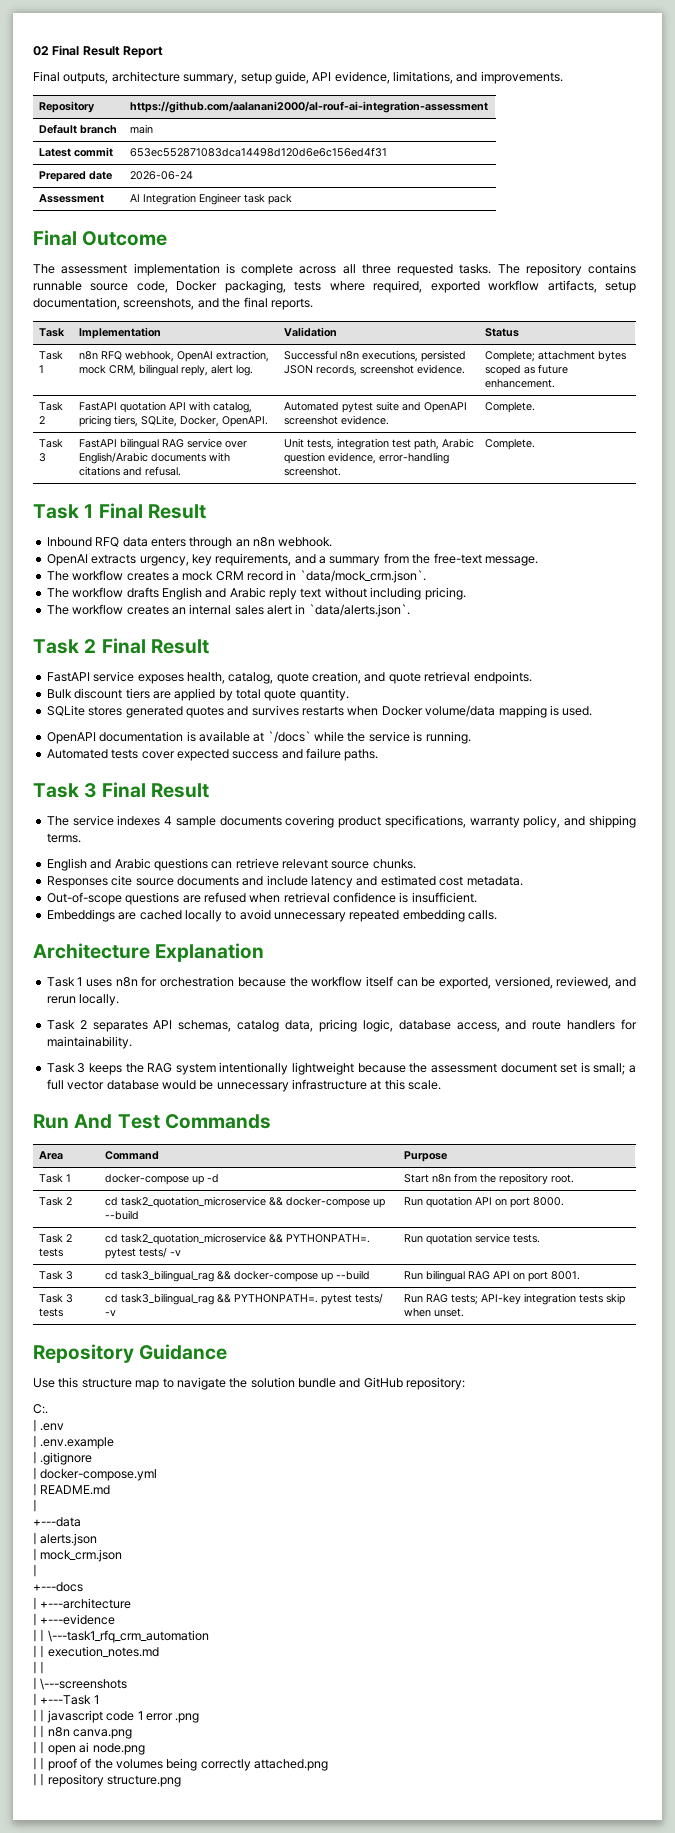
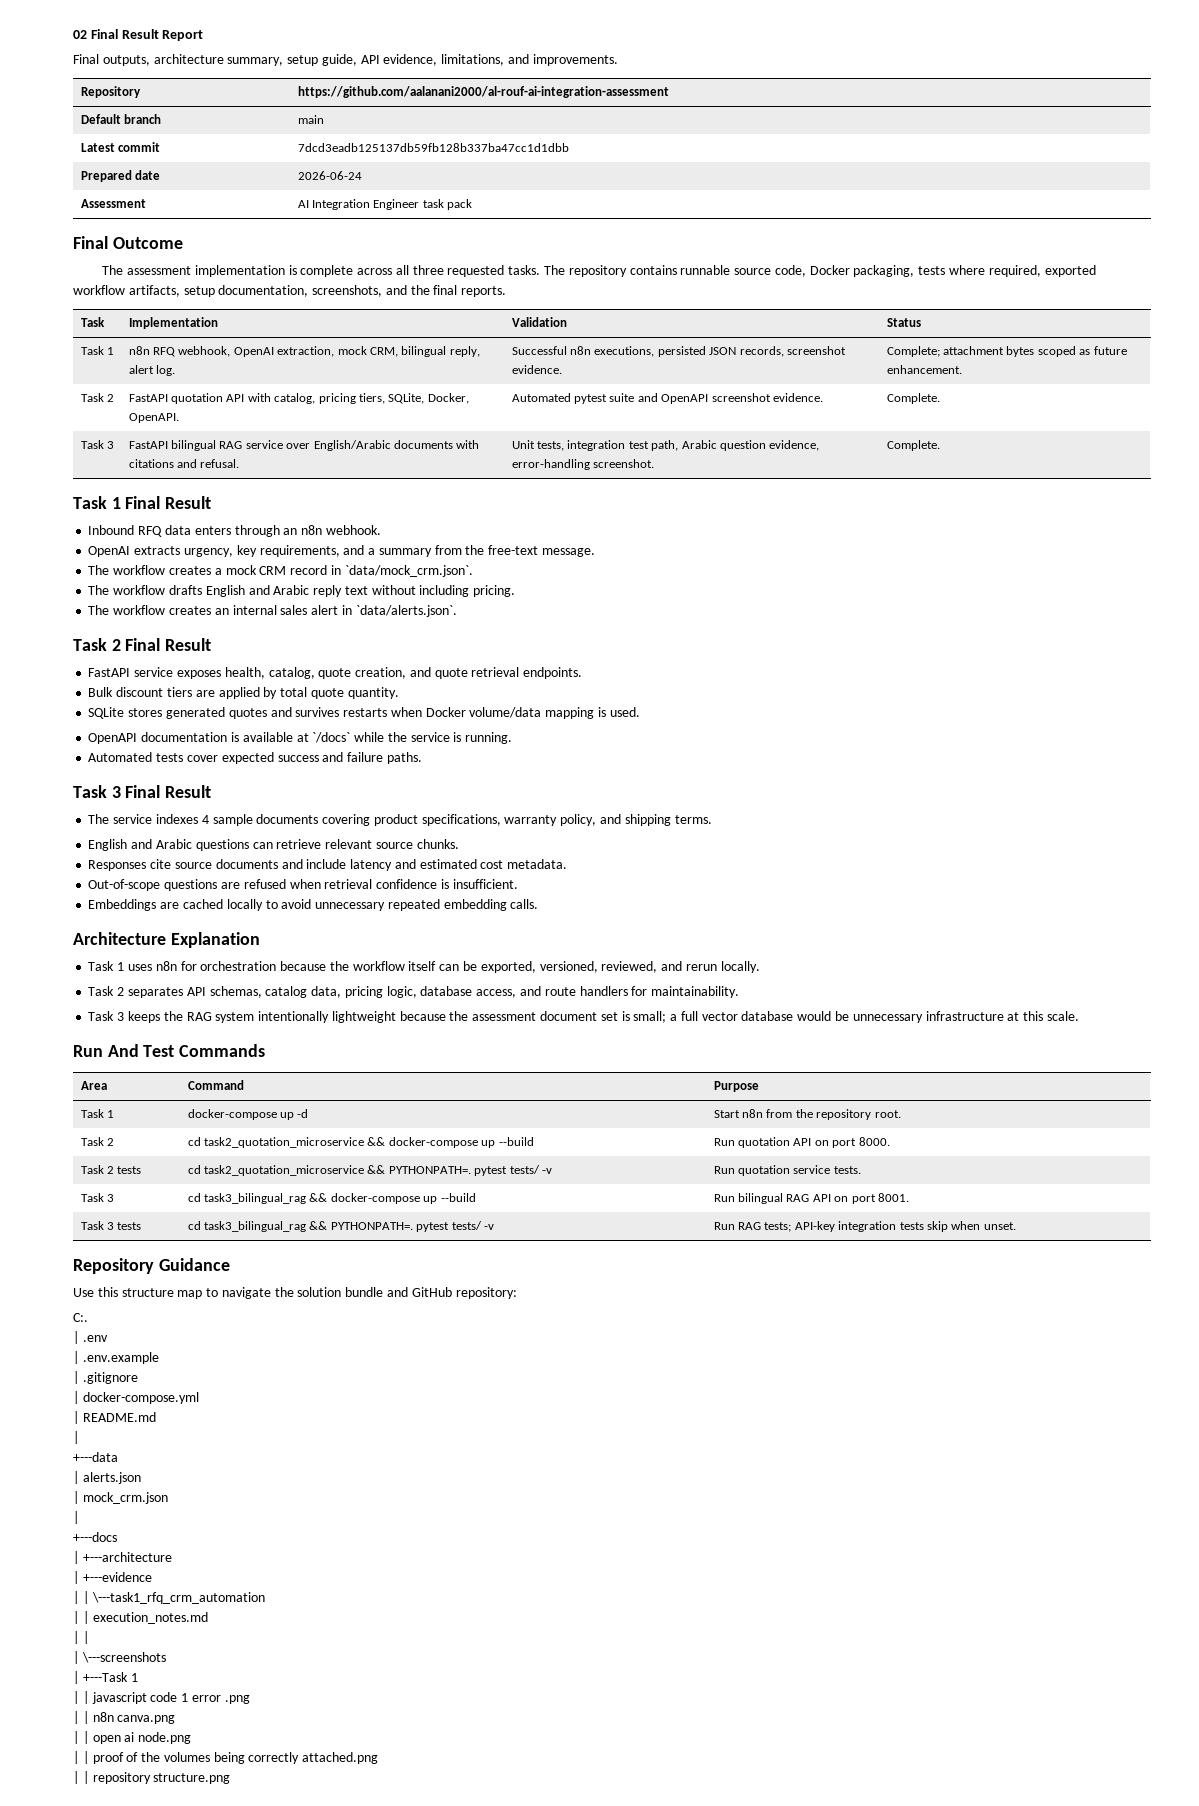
- Latest commit | 653ec552871083dca14498d120d6e6c156ed4f31
+ Latest commit | 7dcd3eadb125137db59fb128b337ba47cc1d1dbb

